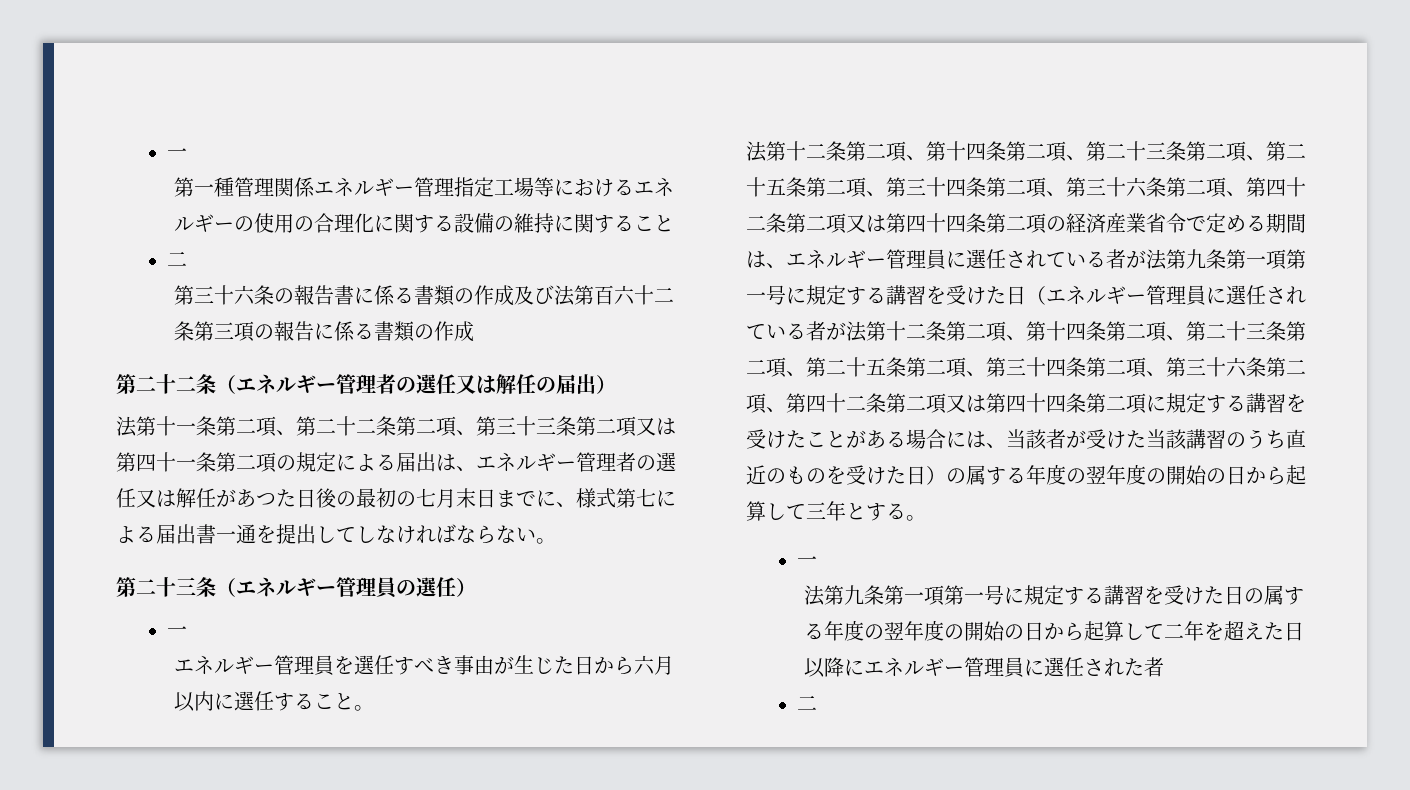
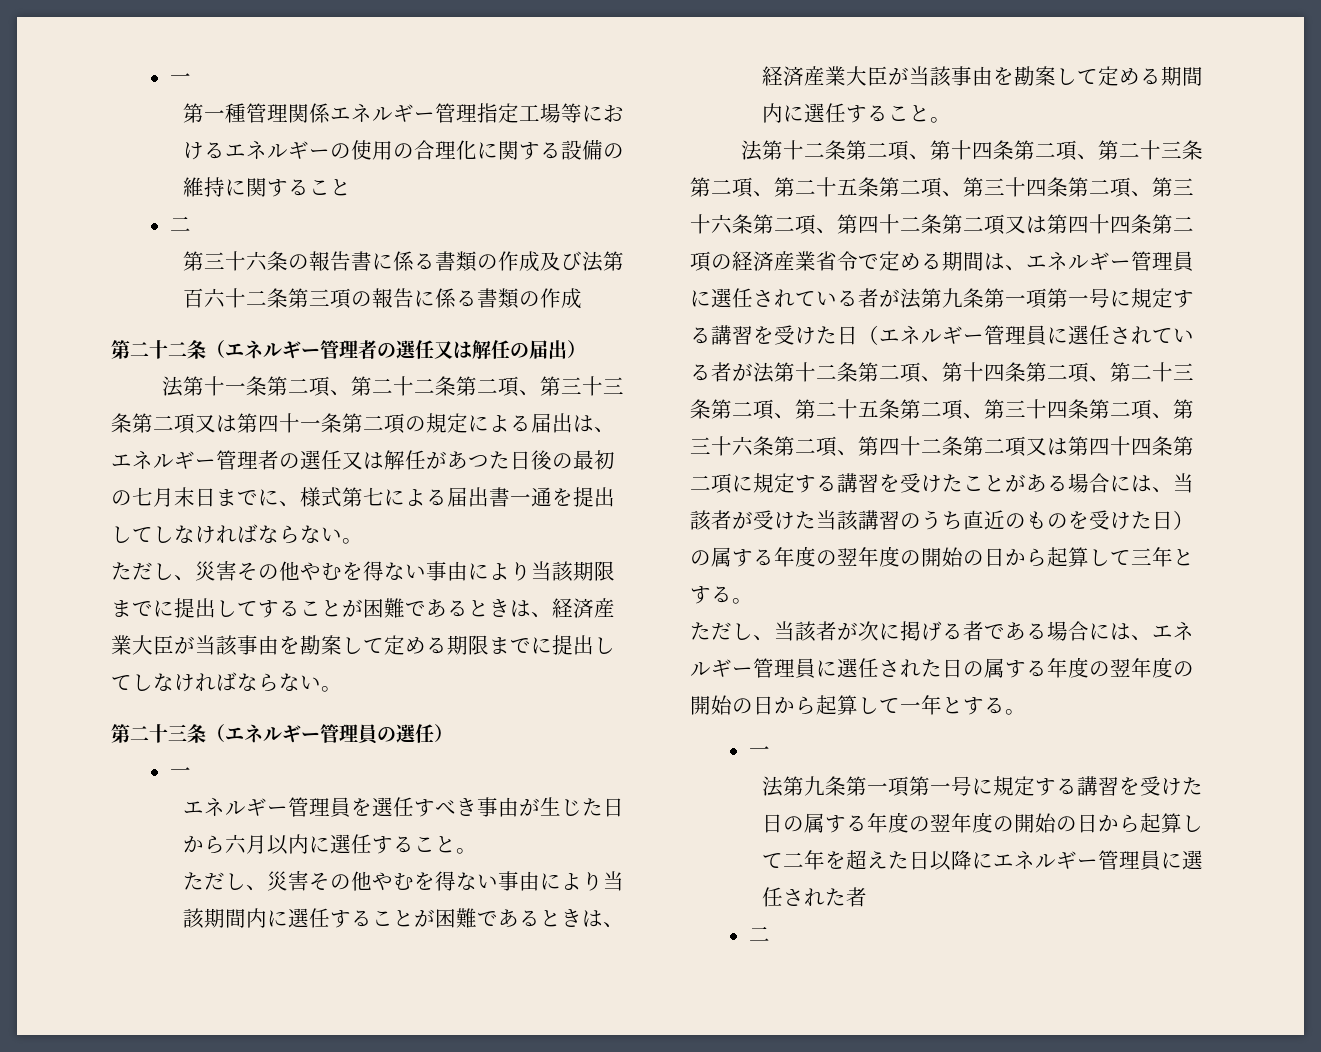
+ ただし、災害その他やむを得ない事由により当該期限までに提出してすることが困難であるときは、経済産業大臣が当該事由を勘案して定める期限までに提出してしなければならない。
+ ただし、災害その他やむを得ない事由により当該期間内に選任することが困難であるときは、経済産業大臣が当該事由を勘案して定める期間内に選任すること。
+ ただし、当該者が次に掲げる者である場合には、エネルギー管理員に選任された日の属する年度の翌年度の開始の日から起算して一年とする。

